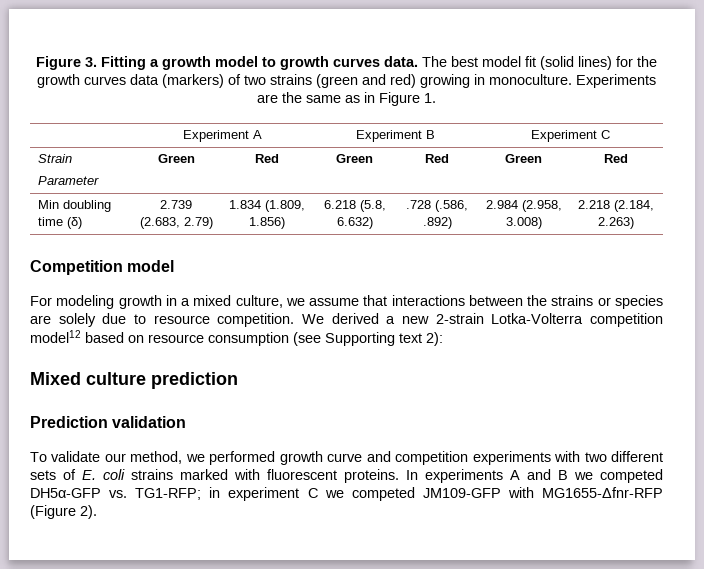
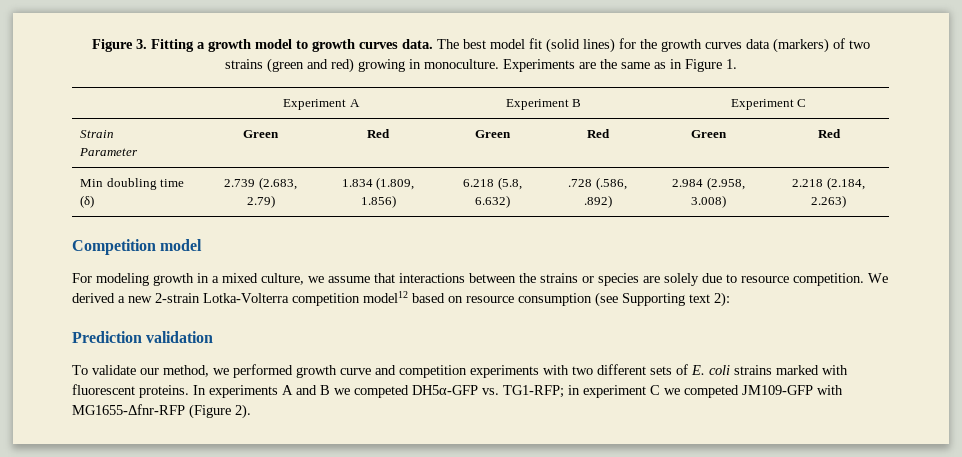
- Mixed culture prediction

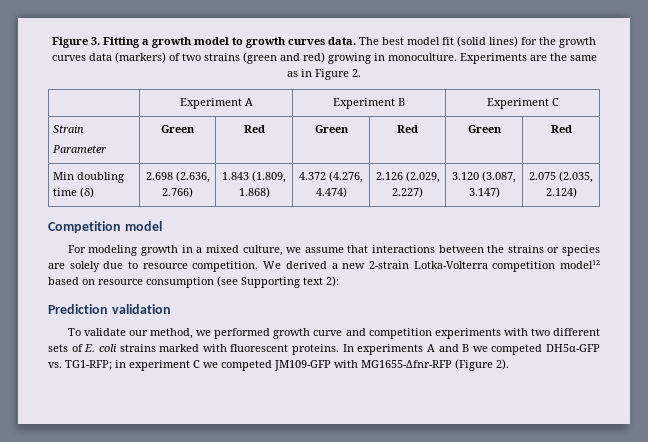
- Experiments are the same as in Figure 1.
+ Experiments are the same as in Figure 2.
- Min doubling time (δ) | 2.739 (2.683, 2.79) | 1.834 (1.809, 1.856) | 6.218 (5.8, 6.632) | .728 (.586, .892) | 2.984 (2.958, 3.008) | 2.218 (2.184, 2.263)
+ Min doubling time (δ) | 2.698 (2.636, 2.766) | 1.843 (1.809, 1.868) | 4.372 (4.276, 4.474) | 2.126 (2.029, 2.227) | 3.120 (3.087, 3.147) | 2.075 (2.035, 2.124)

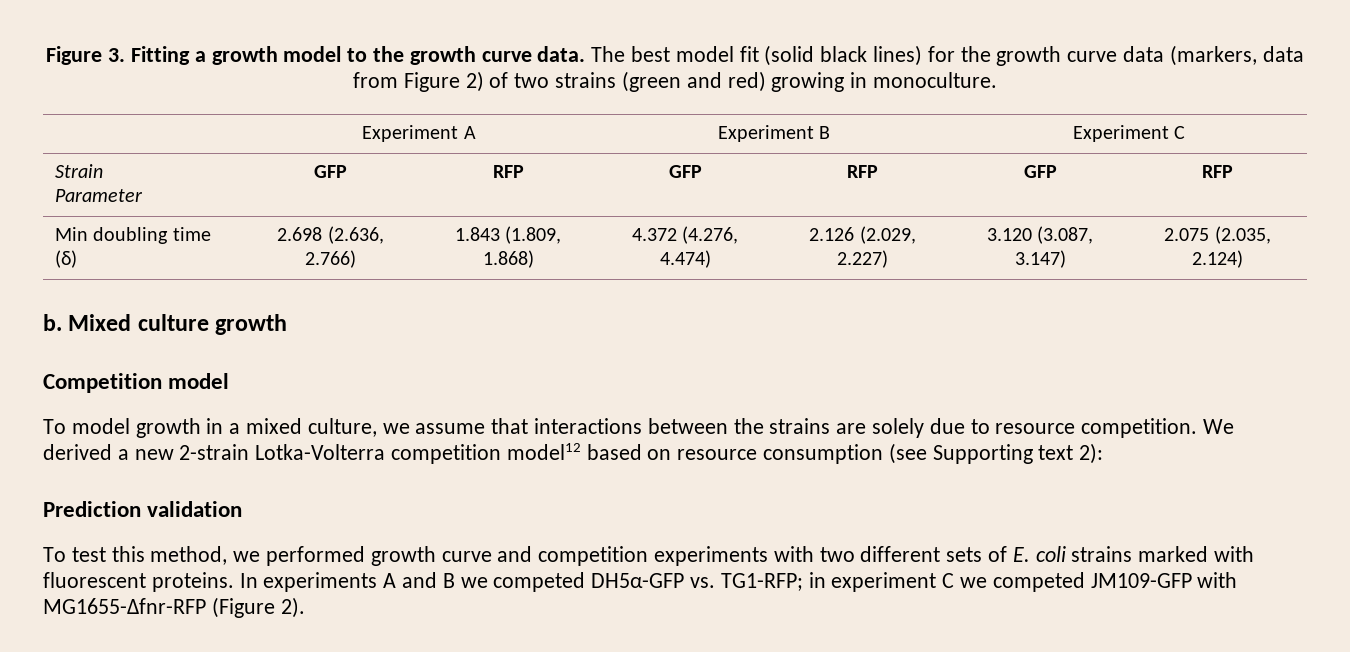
- Figure 3. Fitting a growth model to growth curves data.
+ Figure 3. Fitting a growth model to the growth curve data.
- The best model fit (solid lines) for the growth curves data (markers) of two strains (green and red) growing in monoculture. Experiments are the same as in Figure 2.
+ The best model fit (solid black lines) for the growth curve data (markers, data from Figure 2) of two strains (green and red) growing in monoculture.
  Strain
- Parameter | Green | Red | Green | Red | Green | Red
+ Parameter | GFP | RFP | GFP | RFP | GFP | RFP
+ b. Mixed culture growth
- For modeling growth in a mixed culture, we assume that interactions between the strains or species are solely due to resource competition.
+ To model growth in a mixed culture, we assume that interactions between the strains are solely due to resource competition.
- To validate our method, we performed growth curve and competition experiments with two different sets of E. coli strains marked with fluorescent proteins.
+ To test this method, we performed growth curve and competition experiments with two different sets of E. coli strains marked with fluorescent proteins.

